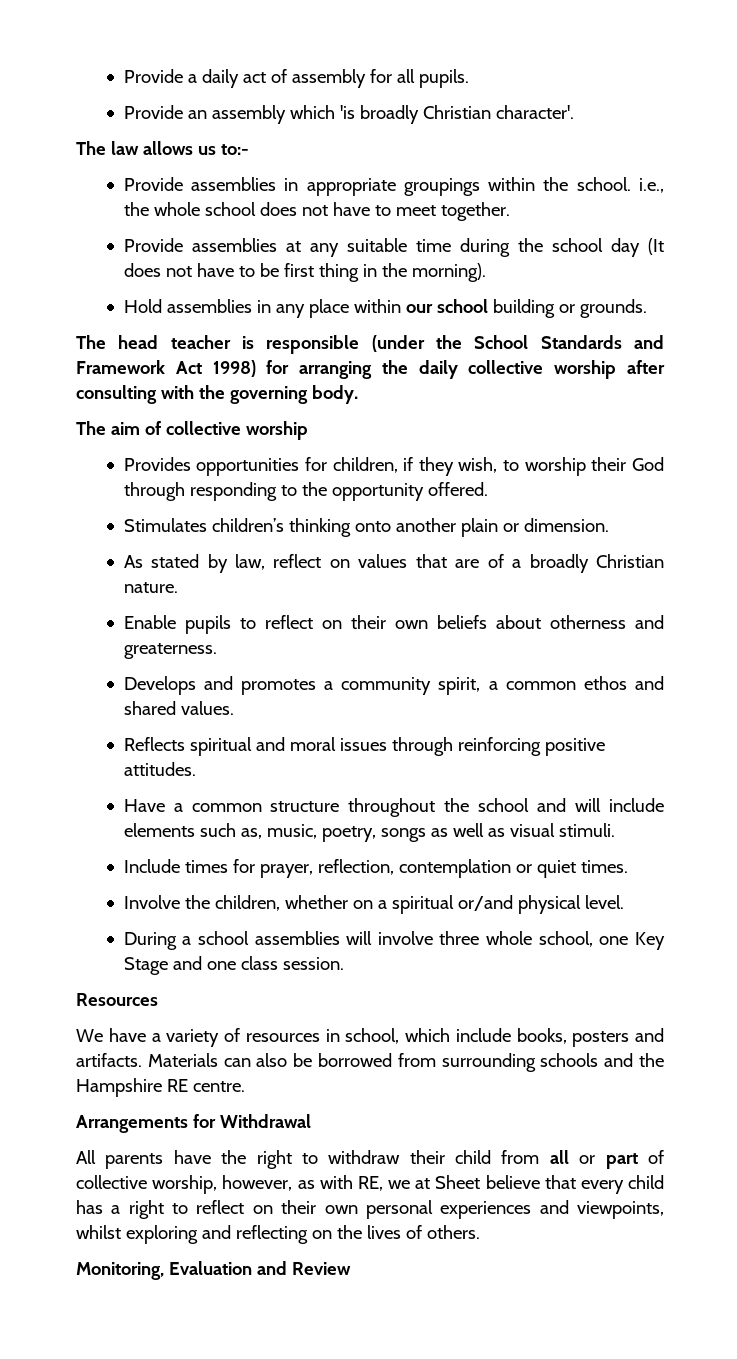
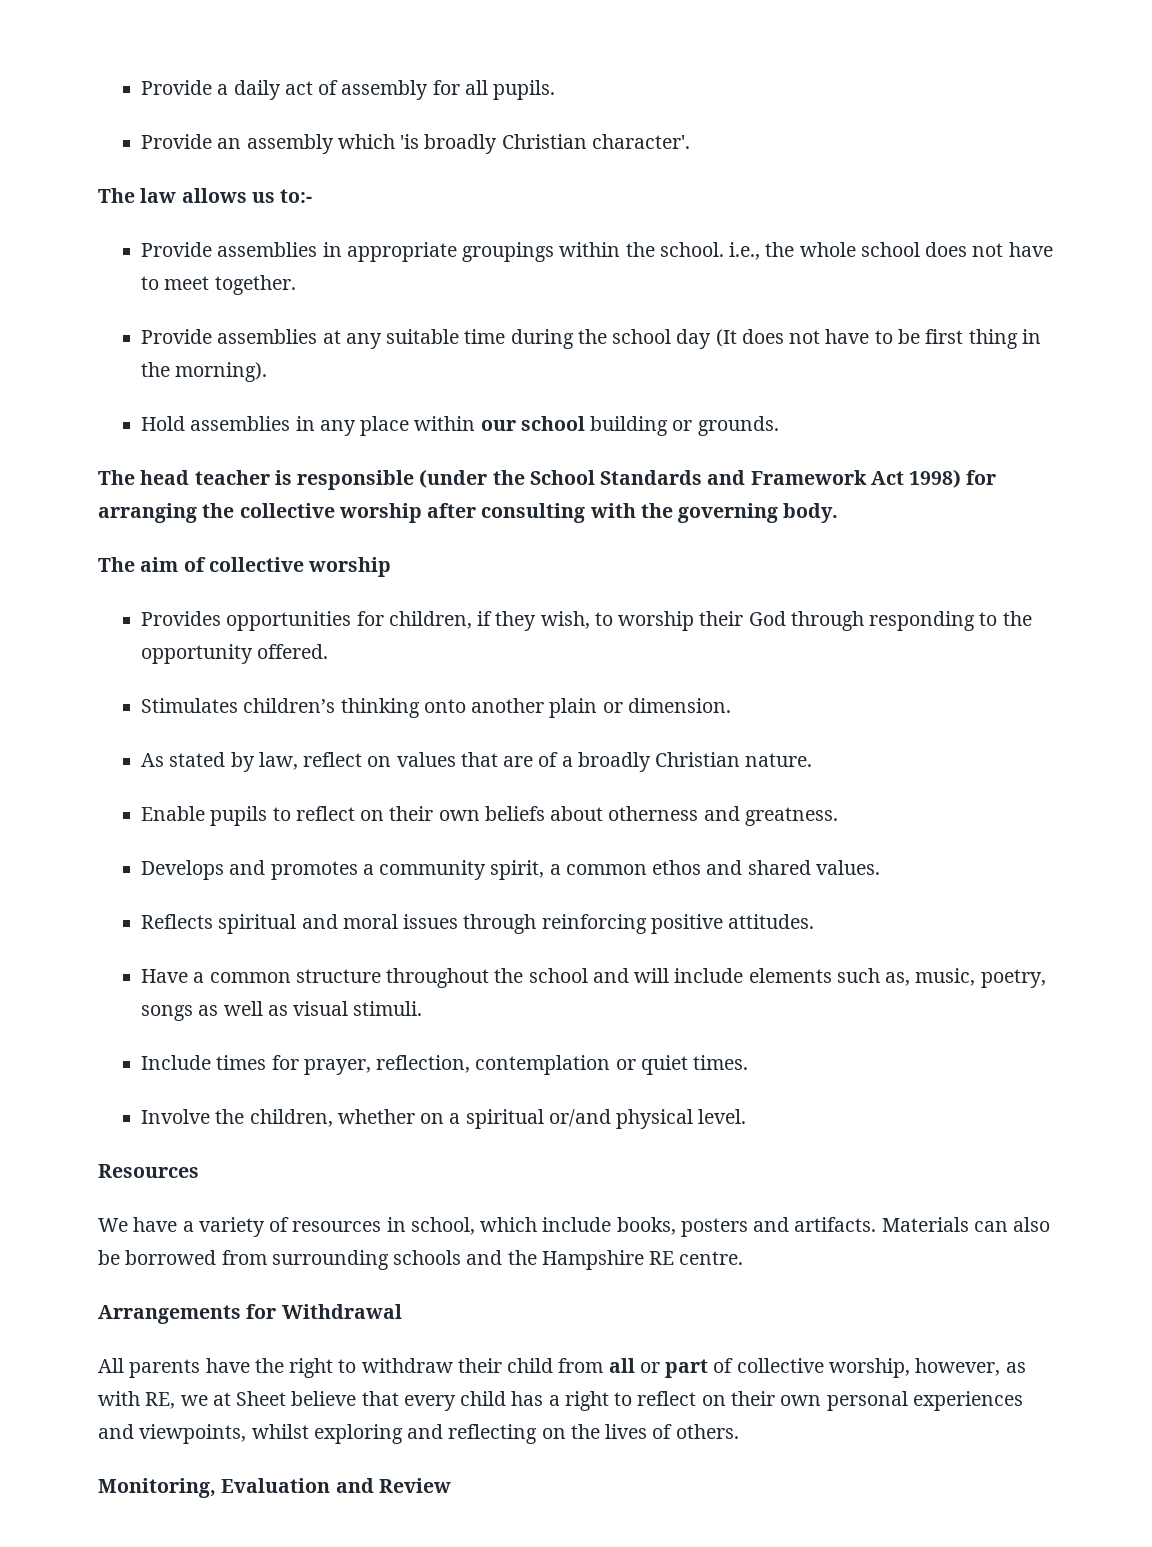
- The head teacher is responsible (under the School Standards and Framework Act 1998) for arranging the daily collective worship after consulting with the governing body.
+ The head teacher is responsible (under the School Standards and Framework Act 1998) for arranging the collective worship after consulting with the governing body.
- Enable pupils to reflect on their own beliefs about otherness and greaterness.
+ Enable pupils to reflect on their own beliefs about otherness and greatness.
- During a school assemblies will involve three whole school, one Key Stage and one class session.

